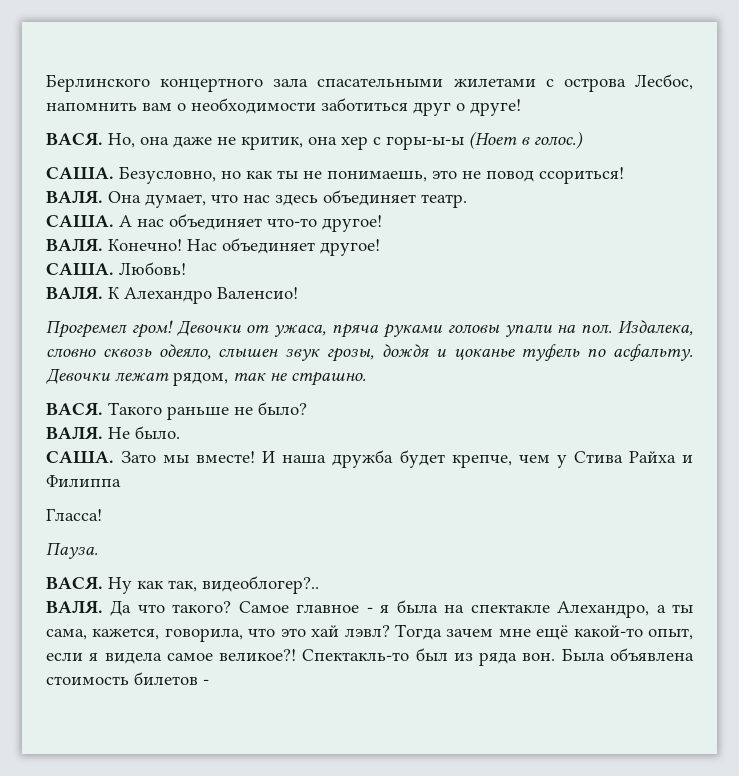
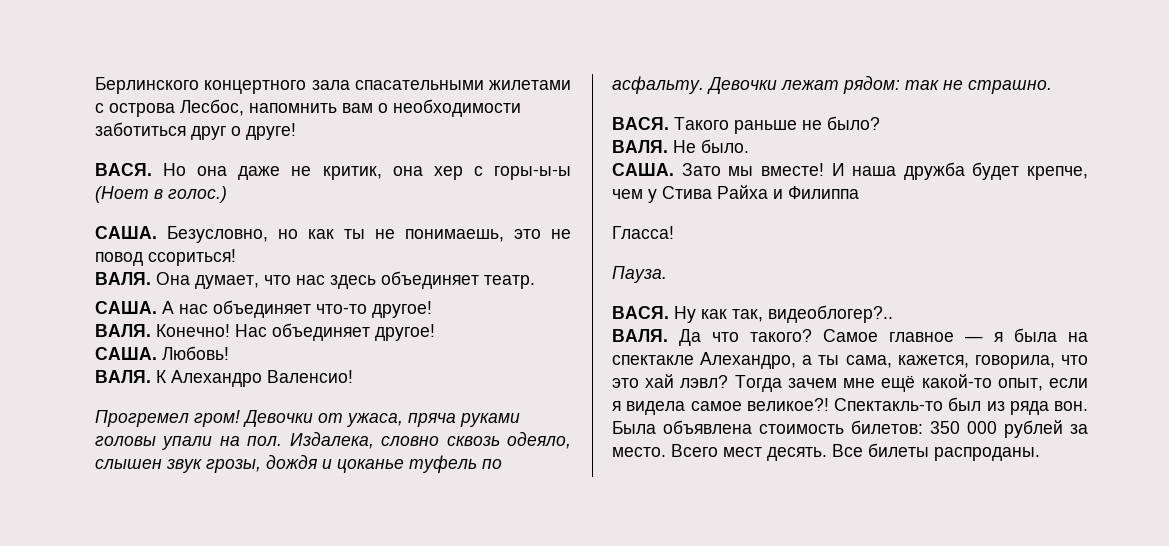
- Но, она даже не критик, она хер с горы-ы-ы (Ноет в голос.)
+ Но она даже не критик, она хер с горы-ы-ы (Ноет в голос.)
- Девочки лежат рядом, так не страшно.
+ Девочки лежат рядом: так не страшно.
- Самое главное - я была на спектакле Алехандро, а ты сама, кажется, говорила, что это хай лэвл?
+ Самое главное — я была на спектакле Алехандро, а ты сама, кажется, говорила, что это хай лэвл?
- Была объявлена стоимость билетов -
+ Была объявлена стоимость билетов: 350 000 рублей за место. Всего мест десять. Все билеты распроданы.

